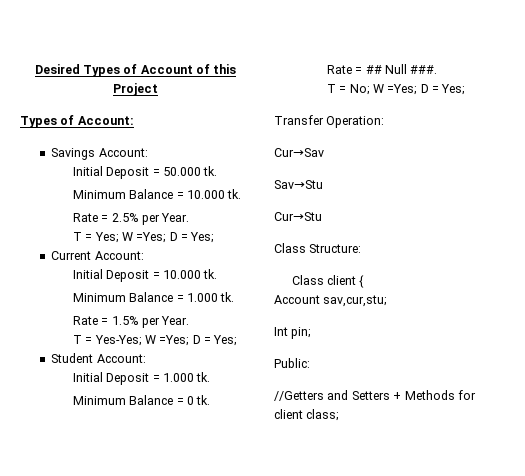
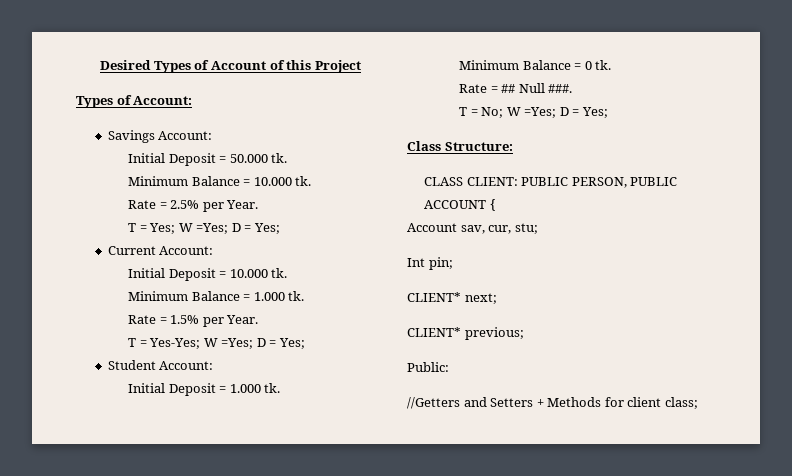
- Transfer Operation:
- Cur→Sav
- Sav→Stu
- Cur→Stu
  Class Structure:
- Class client {
+ CLASS CLIENT: PUBLIC PERSON, PUBLIC ACCOUNT {
- Account sav,cur,stu;
+ Account sav, cur, stu;
+ CLIENT* next;
+ CLIENT* previous;

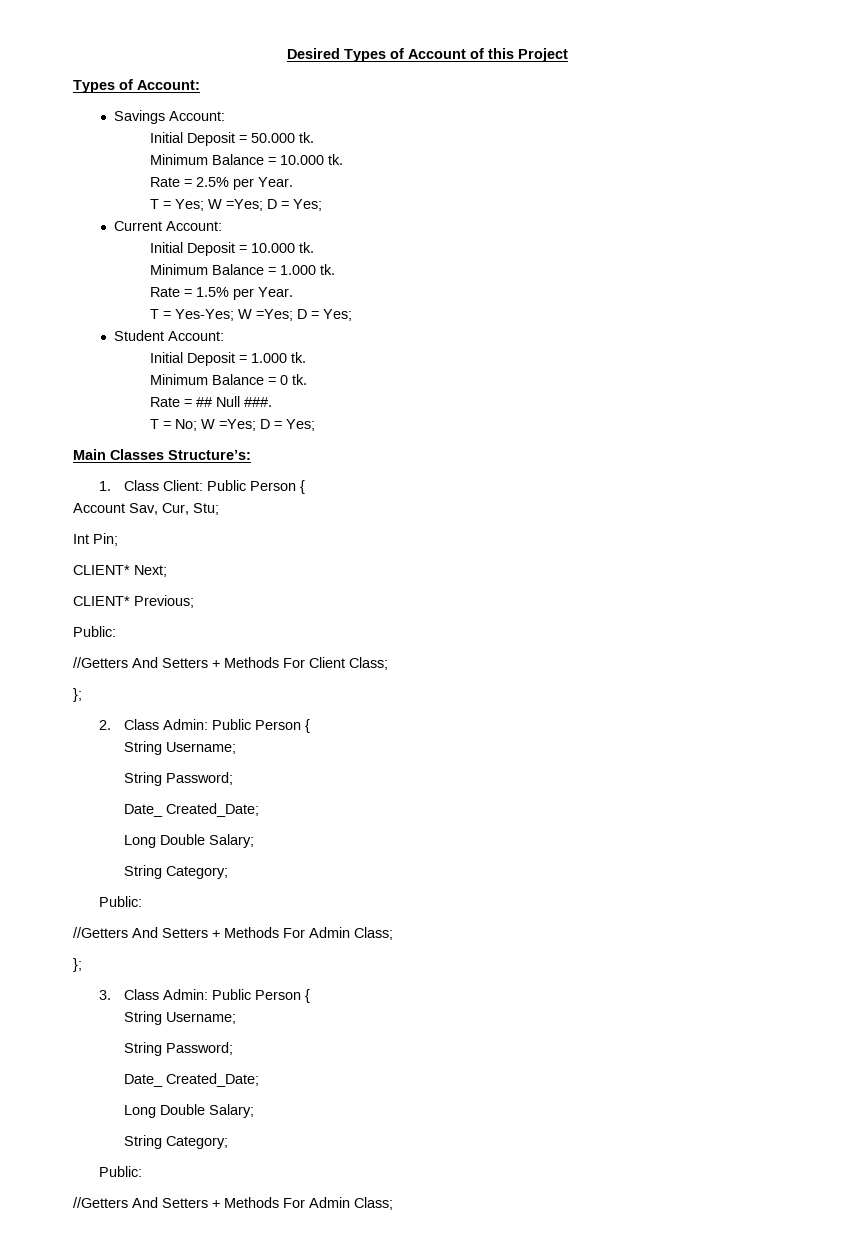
- Class Structure:
- CLASS CLIENT: PUBLIC PERSON, PUBLIC ACCOUNT {
+ Main Classes Structure’s:
+ 1. Class Client: Public Person {
- Account sav, cur, stu;
+ Account Sav, Cur, Stu;
- Int pin;
- CLIENT* next;
- CLIENT* previous;
+ Int Pin;
+ CLIENT* Next;
+ CLIENT* Previous;
  Public:
- //Getters and Setters + Methods for client class;
+ //Getters And Setters + Methods For Client Class;
+ };
+ 2. Class Admin: Public Person {
+ String Username;
+ String Password;
+ Date_ Created_Date;
+ Long Double Salary;
+ String Category;
+ Public:
+ //Getters And Setters + Methods For Admin Class;
+ };
+ 3. Class Admin: Public Person {
+ String Username;
+ String Password;
+ Date_ Created_Date;
+ Long Double Salary;
+ String Category;
+ Public:
+ //Getters And Setters + Methods For Admin Class;

